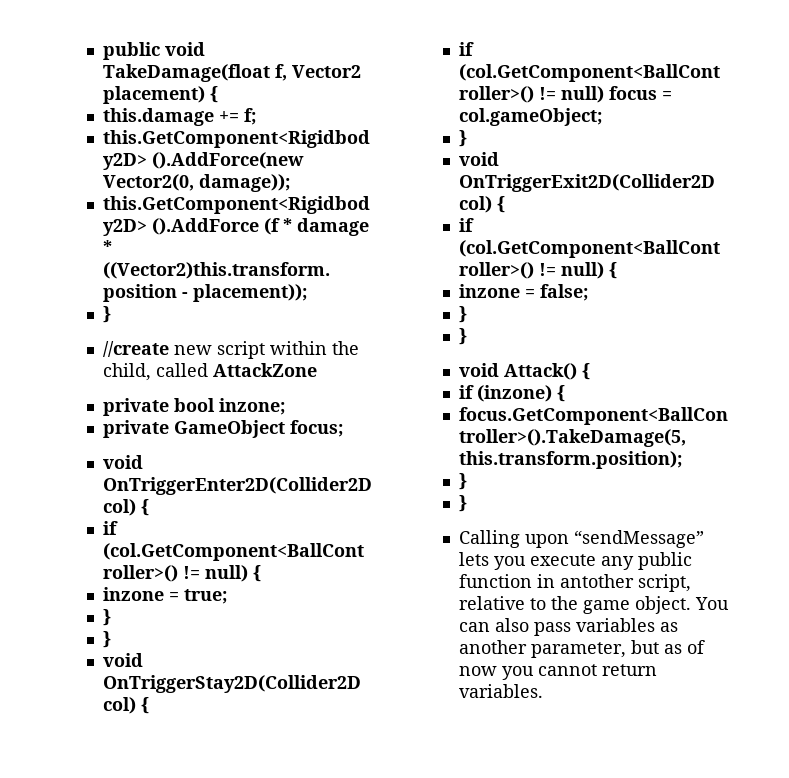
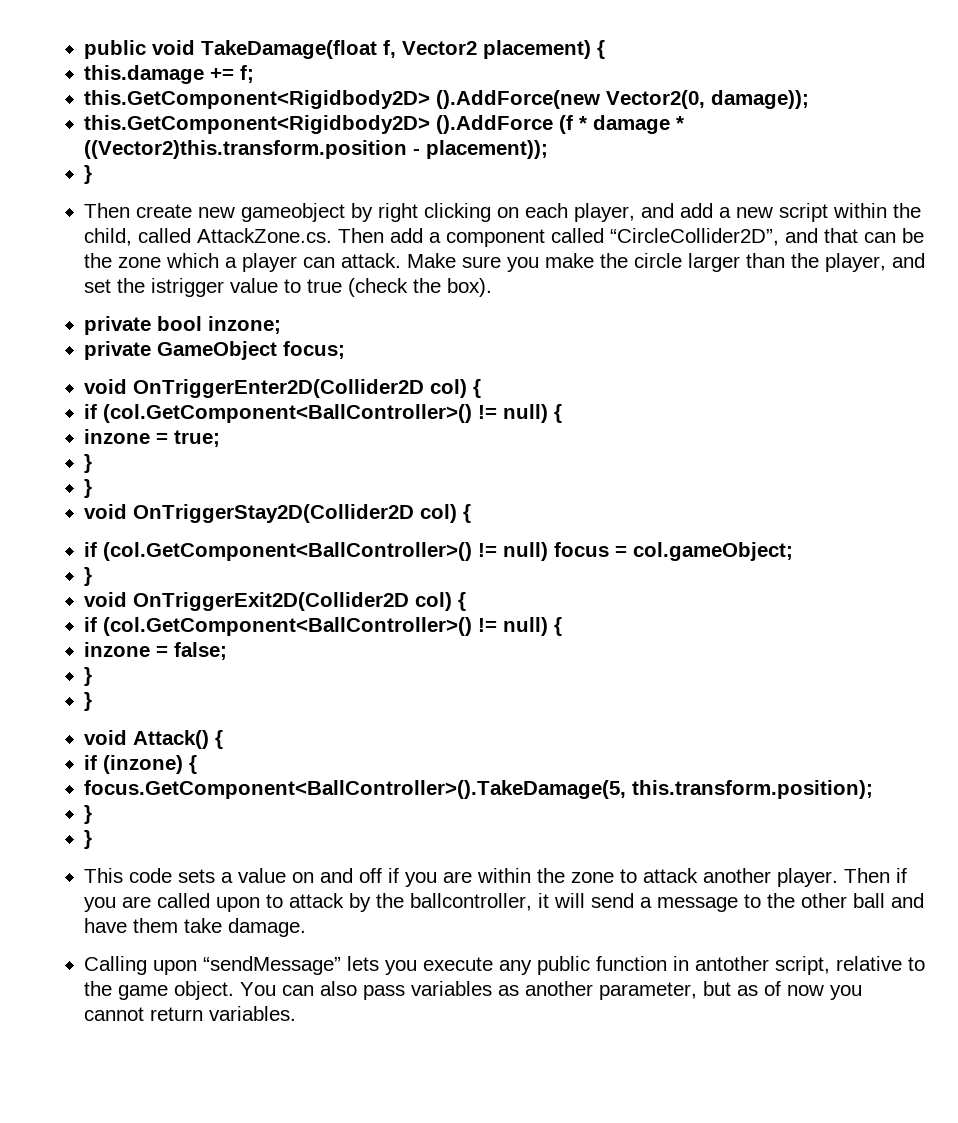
- //create new script within the child, called AttackZone
+ Then create new gameobject by right clicking on each player, and add a new script within the child, called AttackZone.cs. Then add a component called “CircleCollider2D”, and that can be the zone which a player can attack. Make sure you make the circle larger than the player, and set the istrigger value to true (check the box).
+ This code sets a value on and off if you are within the zone to attack another player. Then if you are called upon to attack by the ballcontroller, it will send a message to the other ball and have them take damage.

